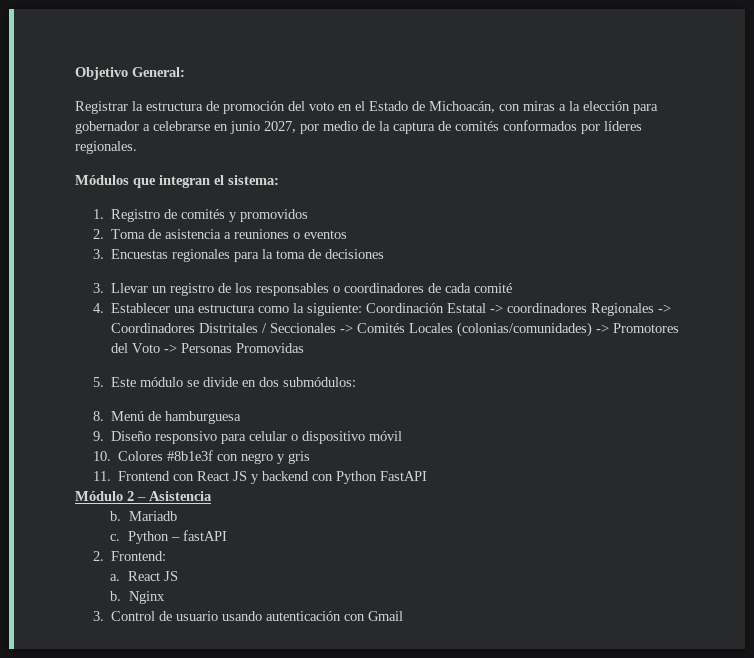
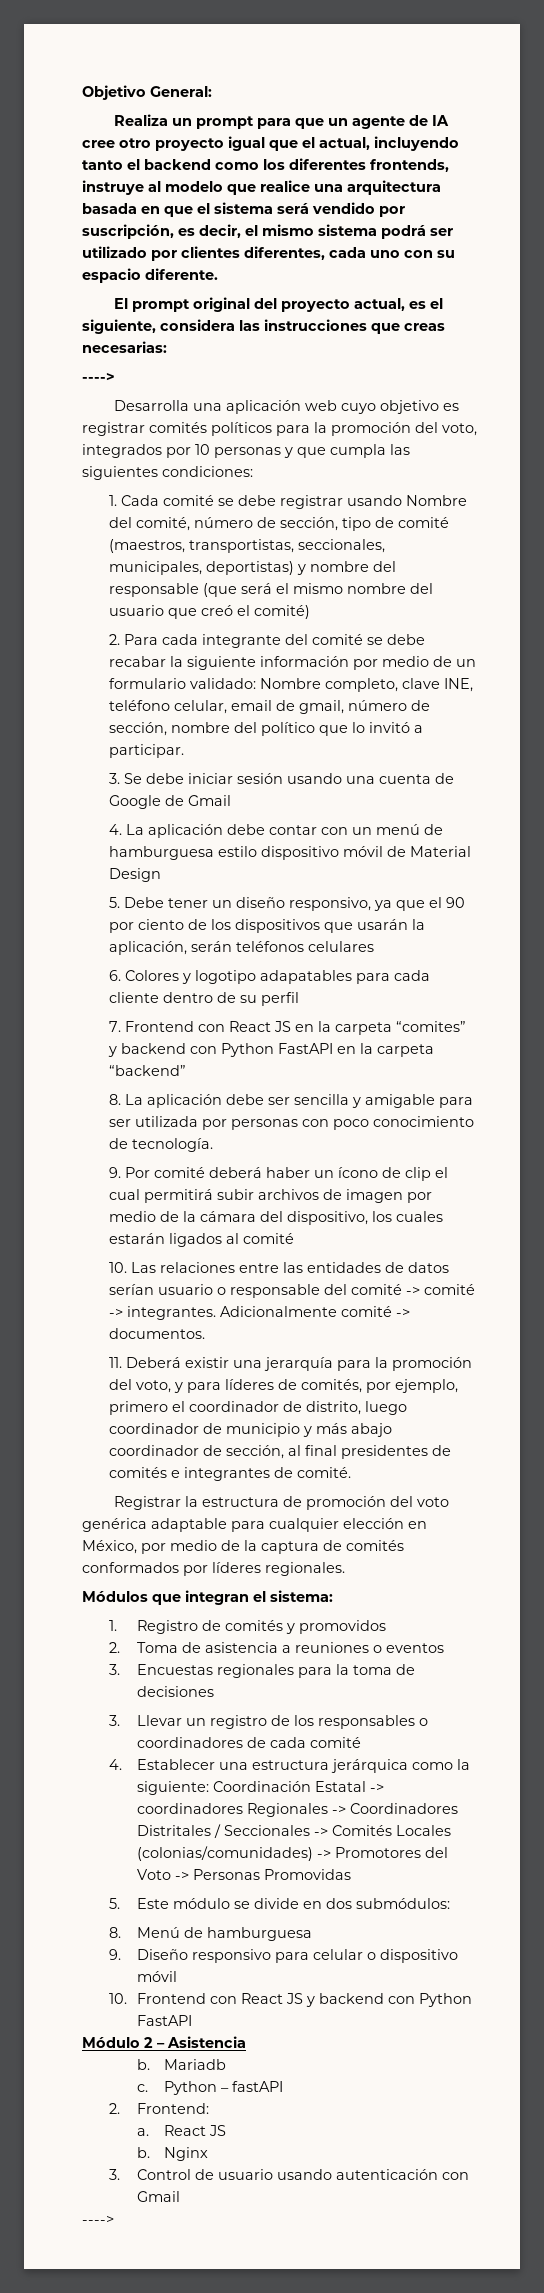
+ Realiza un prompt para que un agente de IA cree otro proyecto igual que el actual, incluyendo tanto el backend como los diferentes frontends, instruye al modelo que realice una arquitectura basada en que el sistema será vendido por suscripción, es decir, el mismo sistema podrá ser utilizado por clientes diferentes, cada uno con su espacio diferente.
+ El prompt original del proyecto actual, es el siguiente, considera las instrucciones que creas necesarias:
+ ---->
+ Desarrolla una aplicación web cuyo objetivo es registrar comités políticos para la promoción del voto, integrados por 10 personas y que cumpla las siguientes condiciones:
+ 1. Cada comité se debe registrar usando Nombre del comité, número de sección, tipo de comité (maestros, transportistas, seccionales, municipales, deportistas) y nombre del responsable (que será el mismo nombre del usuario que creó el comité)
+ 2. Para cada integrante del comité se debe recabar la siguiente información por medio de un formulario validado: Nombre completo, clave INE, teléfono celular, email de gmail, número de sección, nombre del político que lo invitó a participar.
+ 3. Se debe iniciar sesión usando una cuenta de Google de Gmail
+ 4. La aplicación debe contar con un menú de hamburguesa estilo dispositivo móvil de Material Design
+ 5. Debe tener un diseño responsivo, ya que el 90 por ciento de los dispositivos que usarán la aplicación, serán teléfonos celulares
+ 6. Colores y logotipo adapatables para cada cliente dentro de su perfil
+ 7. Frontend con React JS en la carpeta “comites” y backend con Python FastAPI en la carpeta “backend”
+ 8. La aplicación debe ser sencilla y amigable para ser utilizada por personas con poco conocimiento de tecnología.
+ 9. Por comité deberá haber un ícono de clip el cual permitirá subir archivos de imagen por medio de la cámara del dispositivo, los cuales estarán ligados al comité
+ 10. Las relaciones entre las entidades de datos serían usuario o responsable del comité -> comité -> integrantes. Adicionalmente comité -> documentos.
+ 11. Deberá existir una jerarquía para la promoción del voto, y para líderes de comités, por ejemplo, primero el coordinador de distrito, luego coordinador de municipio y más abajo coordinador de sección, al final presidentes de comités e integrantes de comité.
- Registrar la estructura de promoción del voto en el Estado de Michoacán, con miras a la elección para gobernador a celebrarse en junio 2027, por medio de la captura de comités conformados por líderes regionales.
+ Registrar la estructura de promoción del voto genérica adaptable para cualquier elección en México, por medio de la captura de comités conformados por líderes regionales.
- 4. Establecer una estructura como la siguiente: Coordinación Estatal -> coordinadores Regionales -> Coordinadores Distritales / Seccionales -> Comités Locales (colonias/comunidades) -> Promotores del Voto -> Personas Promovidas
+ 4. Establecer una estructura jerárquica como la siguiente: Coordinación Estatal -> coordinadores Regionales -> Coordinadores Distritales / Seccionales -> Comités Locales (colonias/comunidades) -> Promotores del Voto -> Personas Promovidas
- 10. Colores #8b1e3f con negro y gris
- 11. Frontend con React JS y backend con Python FastAPI
+ 10. Frontend con React JS y backend con Python FastAPI
  3. Control de usuario usando autenticación con Gmail
+ ---->

